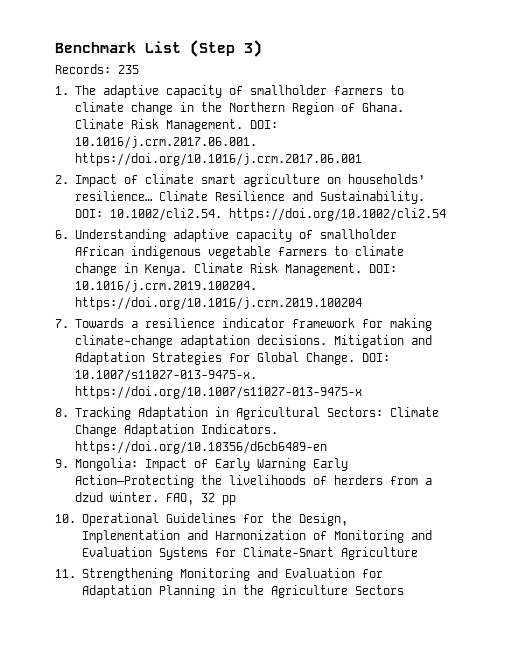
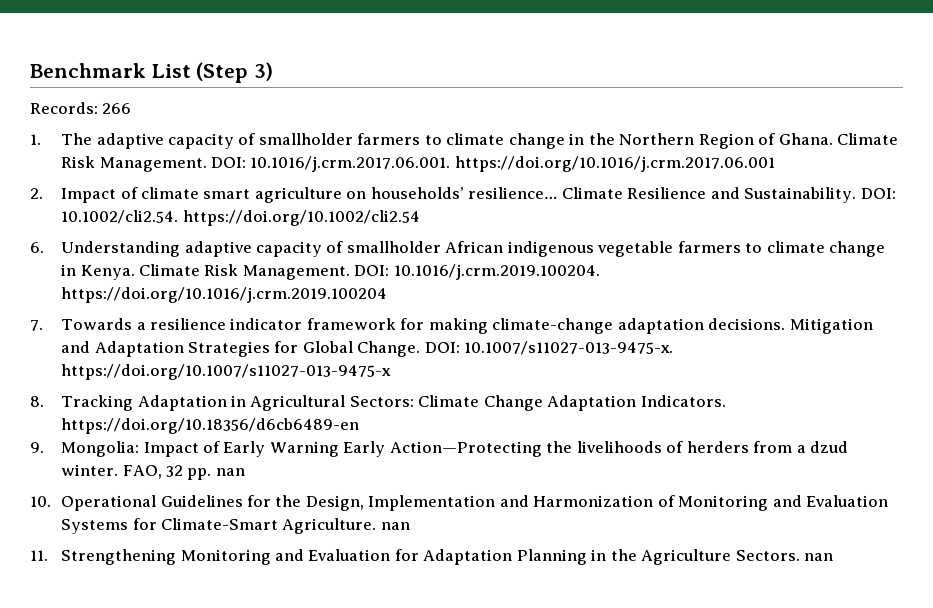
- Records: 235
+ Records: 266
- FAO, 32 pp
+ FAO, 32 pp. nan
- 10. Operational Guidelines for the Design, Implementation and Harmonization of Monitoring and Evaluation Systems for Climate-Smart Agriculture
+ 10. Operational Guidelines for the Design, Implementation and Harmonization of Monitoring and Evaluation Systems for Climate-Smart Agriculture. nan
- 11. Strengthening Monitoring and Evaluation for Adaptation Planning in the Agriculture Sectors
+ 11. Strengthening Monitoring and Evaluation for Adaptation Planning in the Agriculture Sectors. nan

